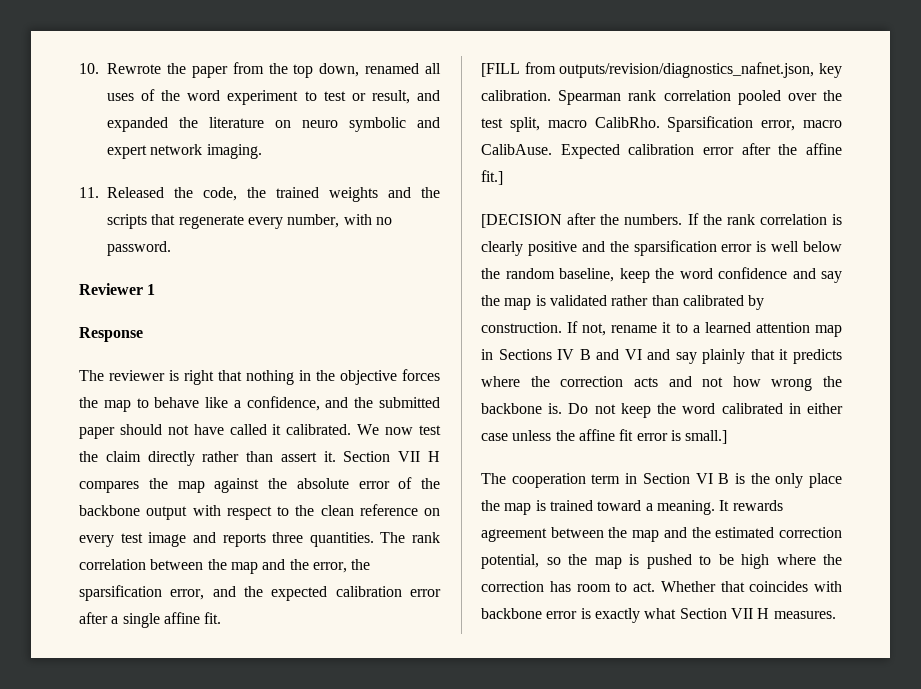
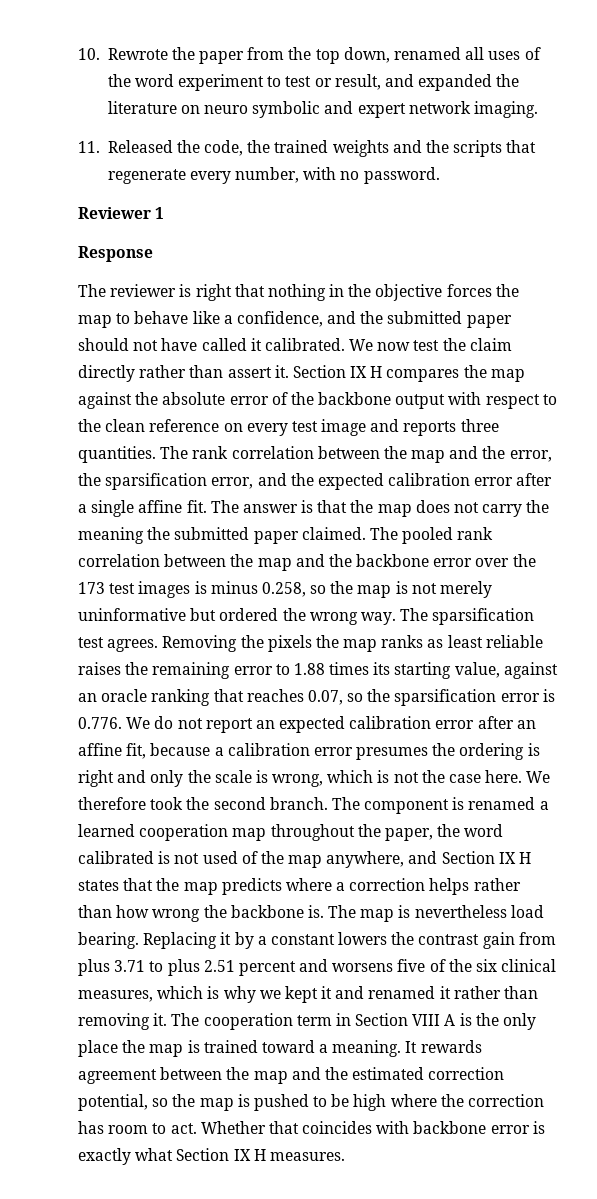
- Section VII H compares the map against the absolute error of the backbone output with respect to the clean reference on every test image and reports three quantities.
+ Section IX H compares the map against the absolute error of the backbone output with respect to the clean reference on every test image and reports three quantities.
- The rank correlation between the map and the error, the sparsification error, and the expected calibration error after a single affine fit.
- [FILL from outputs/revision/diagnostics_nafnet.json, key calibration. Spearman rank correlation pooled over the test split, macro CalibRho. Sparsification error, macro CalibAuse. Expected calibration error after the affine fit.]
- [DECISION after the numbers. If the rank correlation is clearly positive and the sparsification error is well below the random baseline, keep the word confidence and say the map is validated rather than calibrated by construction. If not, rename it to a learned attention map in Sections IV B and VI and say plainly that it predicts where the correction acts and not how wrong the backbone is.
+ The rank correlation between the map and the error, the sparsification error, and the expected calibration error after a single affine fit. The answer is that the map does not carry the meaning the submitted paper claimed. The pooled rank correlation between the map and the backbone error over the 173 test images is minus 0.258, so the map is not merely uninformative but ordered the wrong way. The sparsification test agrees. Removing the pixels the map ranks as least reliable raises the remaining error to 1.88 times its starting value, against an oracle ranking that reaches 0.07, so the sparsification error is 0.776. We do not report an expected calibration error after an affine fit, because a calibration error presumes the ordering is right and only the scale is wrong, which is not the case here. We therefore took the second branch. The component is renamed a learned cooperation map throughout the paper, the word calibrated is not used of the map anywhere, and Section IX H states that the map predicts where a correction helps rather than how wrong the backbone is.
- Do not keep the word calibrated in either case unless the affine fit error is small.]
- The cooperation term in Section VI B is the only place the map is trained toward a meaning.
+ The map is nevertheless load bearing. Replacing it by a constant lowers the contrast gain from plus 3.71 to plus 2.51 percent and worsens five of the six clinical measures, which is why we kept it and renamed it rather than removing it. The cooperation term in Section VIII A is the only place the map is trained toward a meaning.
- Whether that coincides with backbone error is exactly what Section VII H measures.
+ Whether that coincides with backbone error is exactly what Section IX H measures.

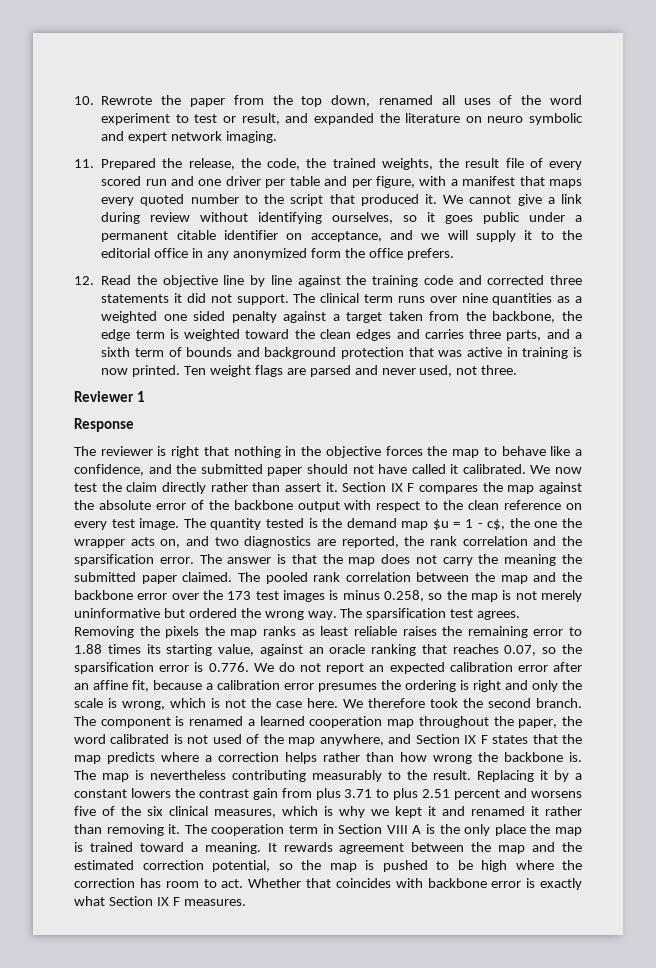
- 11. Released the code, the trained weights and the scripts that regenerate every number, with no password.
+ 11. Prepared the release, the code, the trained weights, the result file of every scored run and one driver per table and per figure, with a manifest that maps every quoted number to the script that produced it. We cannot give a link during review without identifying ourselves, so it goes public under a permanent citable identifier on acceptance, and we will supply it to the editorial office in any anonymized form the office prefers.
+ 12. Read the objective line by line against the training code and corrected three statements it did not support. The clinical term runs over nine quantities as a weighted one sided penalty against a target taken from the backbone, the edge term is weighted toward the clean edges and carries three parts, and a sixth term of bounds and background protection that was active in training is now printed. Ten weight flags are parsed and never used, not three.
- Section IX H compares the map against the absolute error of the backbone output with respect to the clean reference on every test image and reports three quantities. The rank correlation between the map and the error, the sparsification error, and the expected calibration error after a single affine fit.
+ Section IX F compares the map against the absolute error of the backbone output with respect to the clean reference on every test image. The quantity tested is the demand map $u = 1 - c$, the one the wrapper acts on, and two diagnostics are reported, the rank correlation and the sparsification error.
- The component is renamed a learned cooperation map throughout the paper, the word calibrated is not used of the map anywhere, and Section IX H states that the map predicts where a correction helps rather than how wrong the backbone is.
+ The component is renamed a learned cooperation map throughout the paper, the word calibrated is not used of the map anywhere, and Section IX F states that the map predicts where a correction helps rather than how wrong the backbone is.
- The map is nevertheless load bearing.
+ The map is nevertheless contributing measurably to the result.
- Whether that coincides with backbone error is exactly what Section IX H measures.
+ Whether that coincides with backbone error is exactly what Section IX F measures.

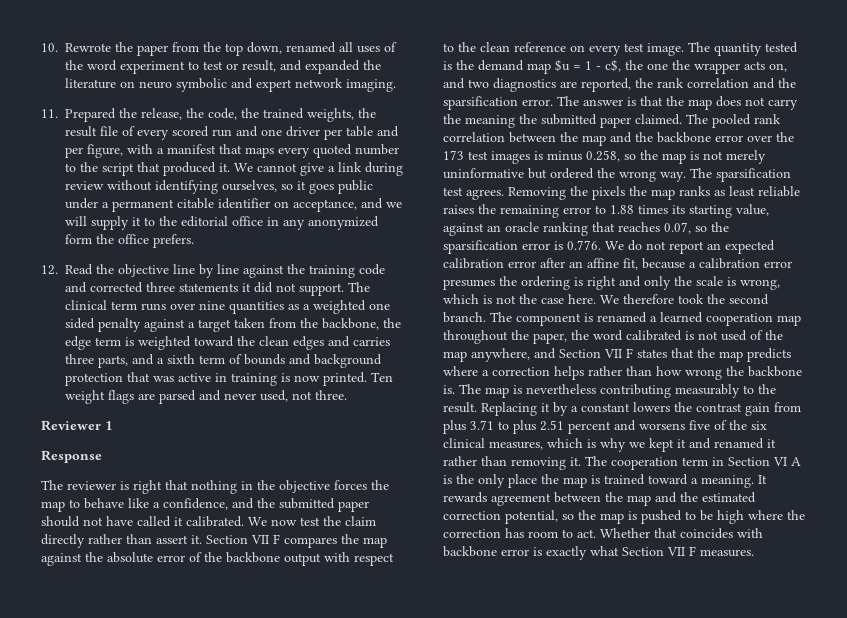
- Section IX F compares the map against the absolute error of the backbone output with respect to the clean reference on every test image.
+ Section VII F compares the map against the absolute error of the backbone output with respect to the clean reference on every test image.
- The component is renamed a learned cooperation map throughout the paper, the word calibrated is not used of the map anywhere, and Section IX F states that the map predicts where a correction helps rather than how wrong the backbone is.
+ The component is renamed a learned cooperation map throughout the paper, the word calibrated is not used of the map anywhere, and Section VII F states that the map predicts where a correction helps rather than how wrong the backbone is.
- The cooperation term in Section VIII A is the only place the map is trained toward a meaning.
+ The cooperation term in Section VI A is the only place the map is trained toward a meaning.
- Whether that coincides with backbone error is exactly what Section IX F measures.
+ Whether that coincides with backbone error is exactly what Section VII F measures.

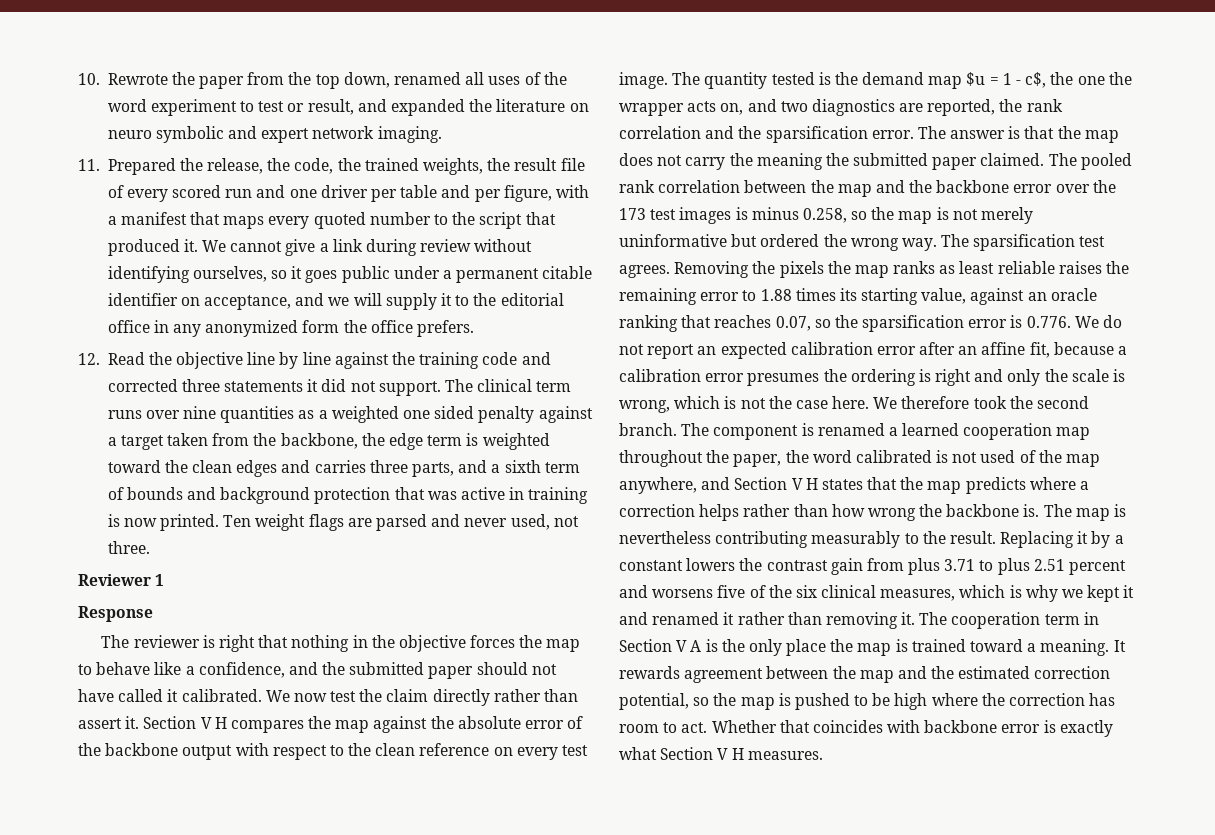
- Section VII F compares the map against the absolute error of the backbone output with respect to the clean reference on every test image.
+ Section V H compares the map against the absolute error of the backbone output with respect to the clean reference on every test image.
- The component is renamed a learned cooperation map throughout the paper, the word calibrated is not used of the map anywhere, and Section VII F states that the map predicts where a correction helps rather than how wrong the backbone is.
+ The component is renamed a learned cooperation map throughout the paper, the word calibrated is not used of the map anywhere, and Section V H states that the map predicts where a correction helps rather than how wrong the backbone is.
- The cooperation term in Section VI A is the only place the map is trained toward a meaning.
+ The cooperation term in Section V A is the only place the map is trained toward a meaning.
- Whether that coincides with backbone error is exactly what Section VII F measures.
+ Whether that coincides with backbone error is exactly what Section V H measures.

